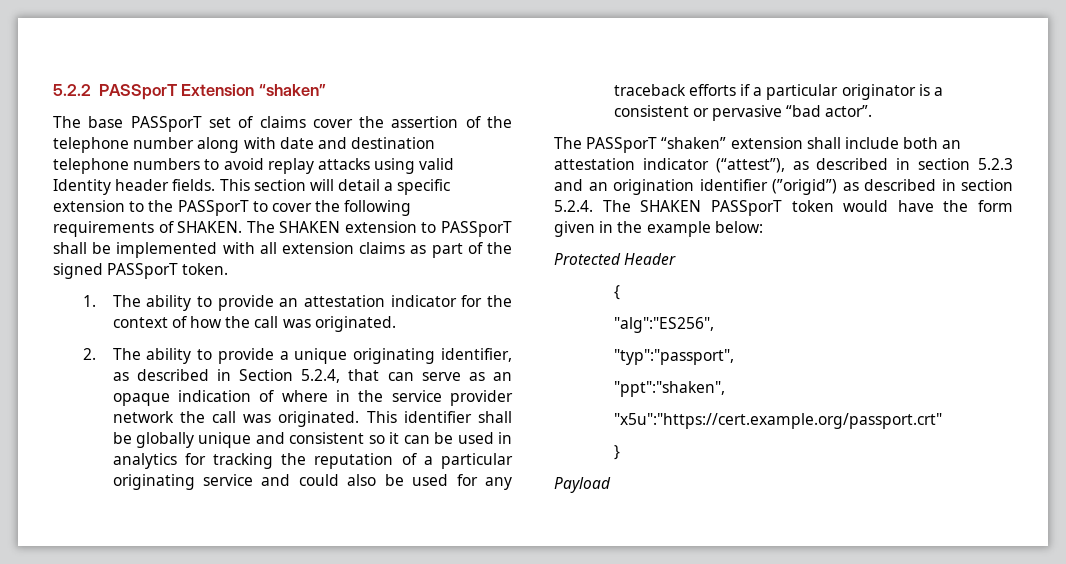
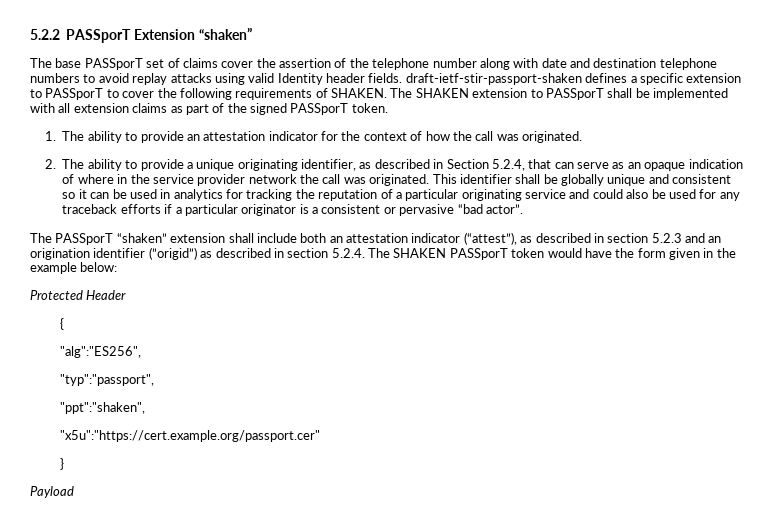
- The base PASSporT set of claims cover the assertion of the telephone number along with date and destination telephone numbers to avoid replay attacks using valid Identity header fields. This section will detail a specific extension to the PASSporT to cover the following requirements of SHAKEN.
+ The base PASSporT set of claims cover the assertion of the telephone number along with date and destination telephone numbers to avoid replay attacks using valid Identity header fields. draft-ietf-stir-passport-shaken defines a specific extension to PASSporT to cover the following requirements of SHAKEN.
- "x5u":"https://cert.example.org/passport.crt"
+ "x5u":"https://cert.example.org/passport.cer"

